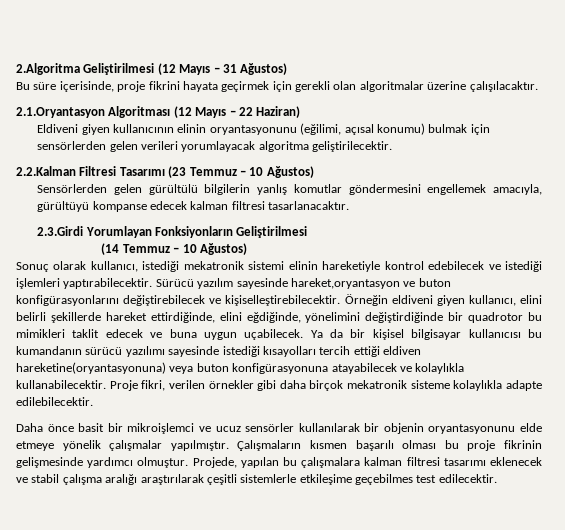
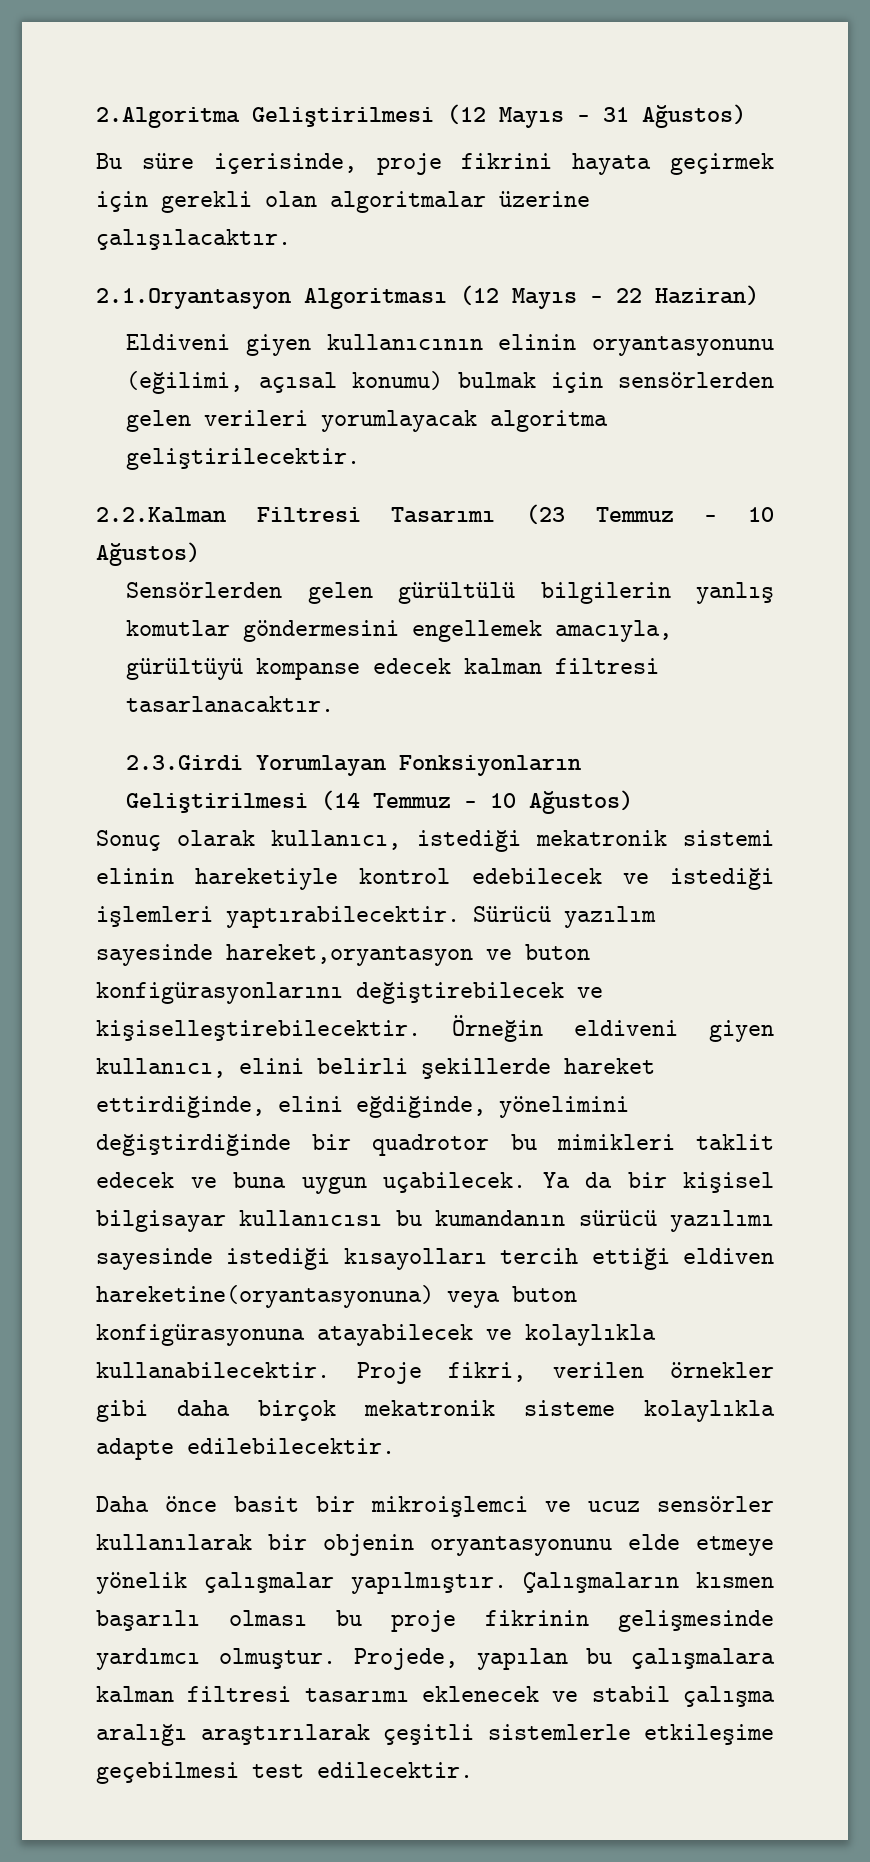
- 2.3.Girdi Yorumlayan Fonksiyonların Geliştirilmesi
- (14 Temmuz – 10 Ağustos)
+ 2.3.Girdi Yorumlayan Fonksiyonların Geliştirilmesi (14 Temmuz – 10 Ağustos)
- Projede, yapılan bu çalışmalara kalman filtresi tasarımı eklenecek ve stabil çalışma aralığı araştırılarak çeşitli sistemlerle etkileşime geçebilmes test edilecektir.
+ Projede, yapılan bu çalışmalara kalman filtresi tasarımı eklenecek ve stabil çalışma aralığı araştırılarak çeşitli sistemlerle etkileşime geçebilmesi test edilecektir.

